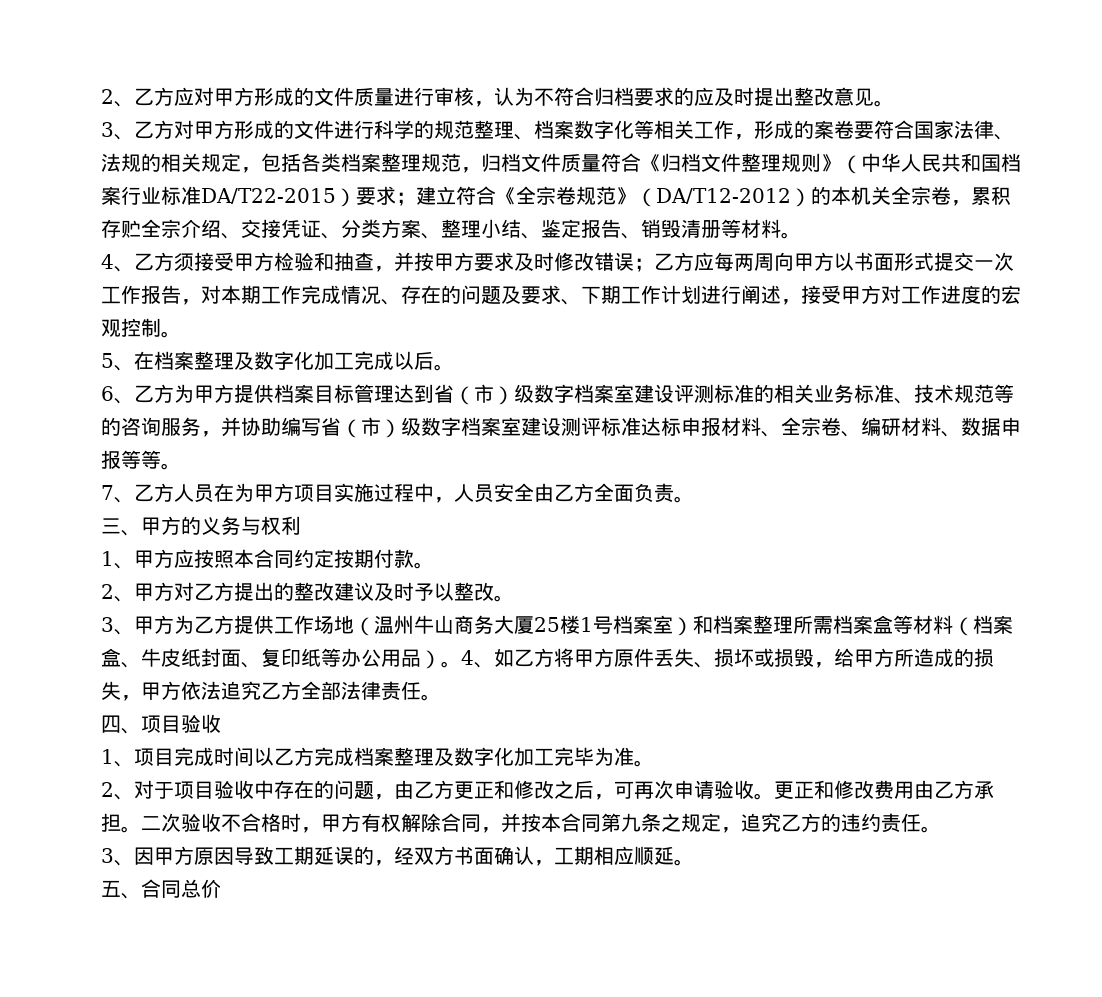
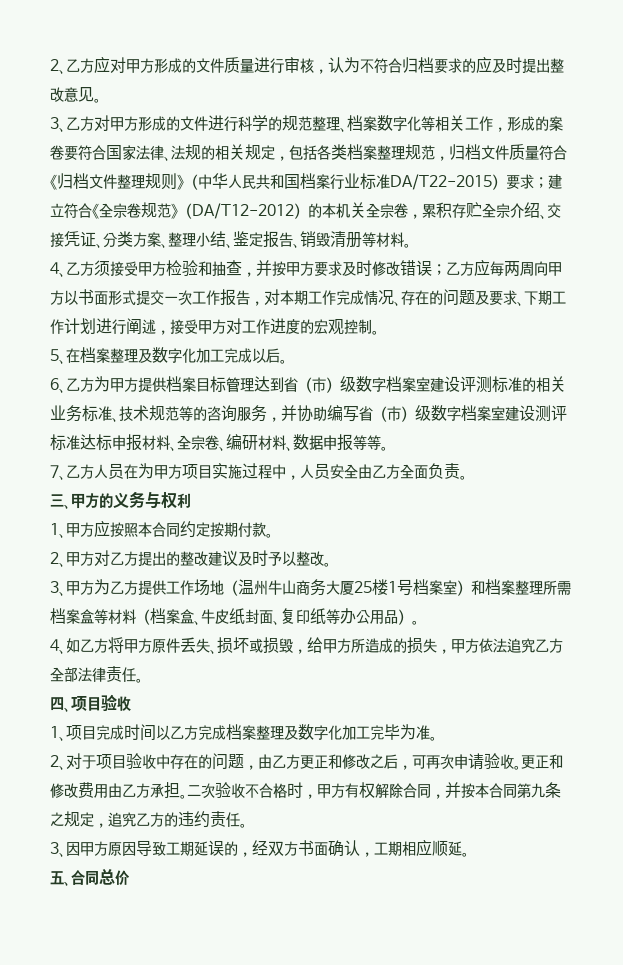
- 3、甲方为乙方提供工作场地（温州牛山商务大厦25楼1号档案室）和档案整理所需档案盒等材料（档案盒、牛皮纸封面、复印纸等办公用品）。4、如乙方将甲方原件丢失、损坏或损毁，给甲方所造成的损失，甲方依法追究乙方全部法律责任。
+ 3、甲方为乙方提供工作场地（温州牛山商务大厦25楼1号档案室）和档案整理所需档案盒等材料（档案盒、牛皮纸封面、复印纸等办公用品）。
+ 4、如乙方将甲方原件丢失、损坏或损毁，给甲方所造成的损失，甲方依法追究乙方全部法律责任。

